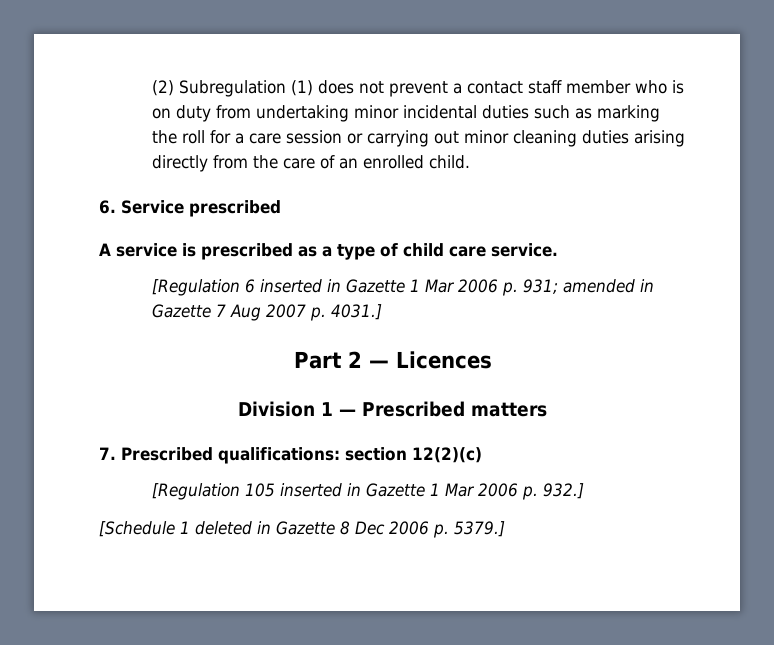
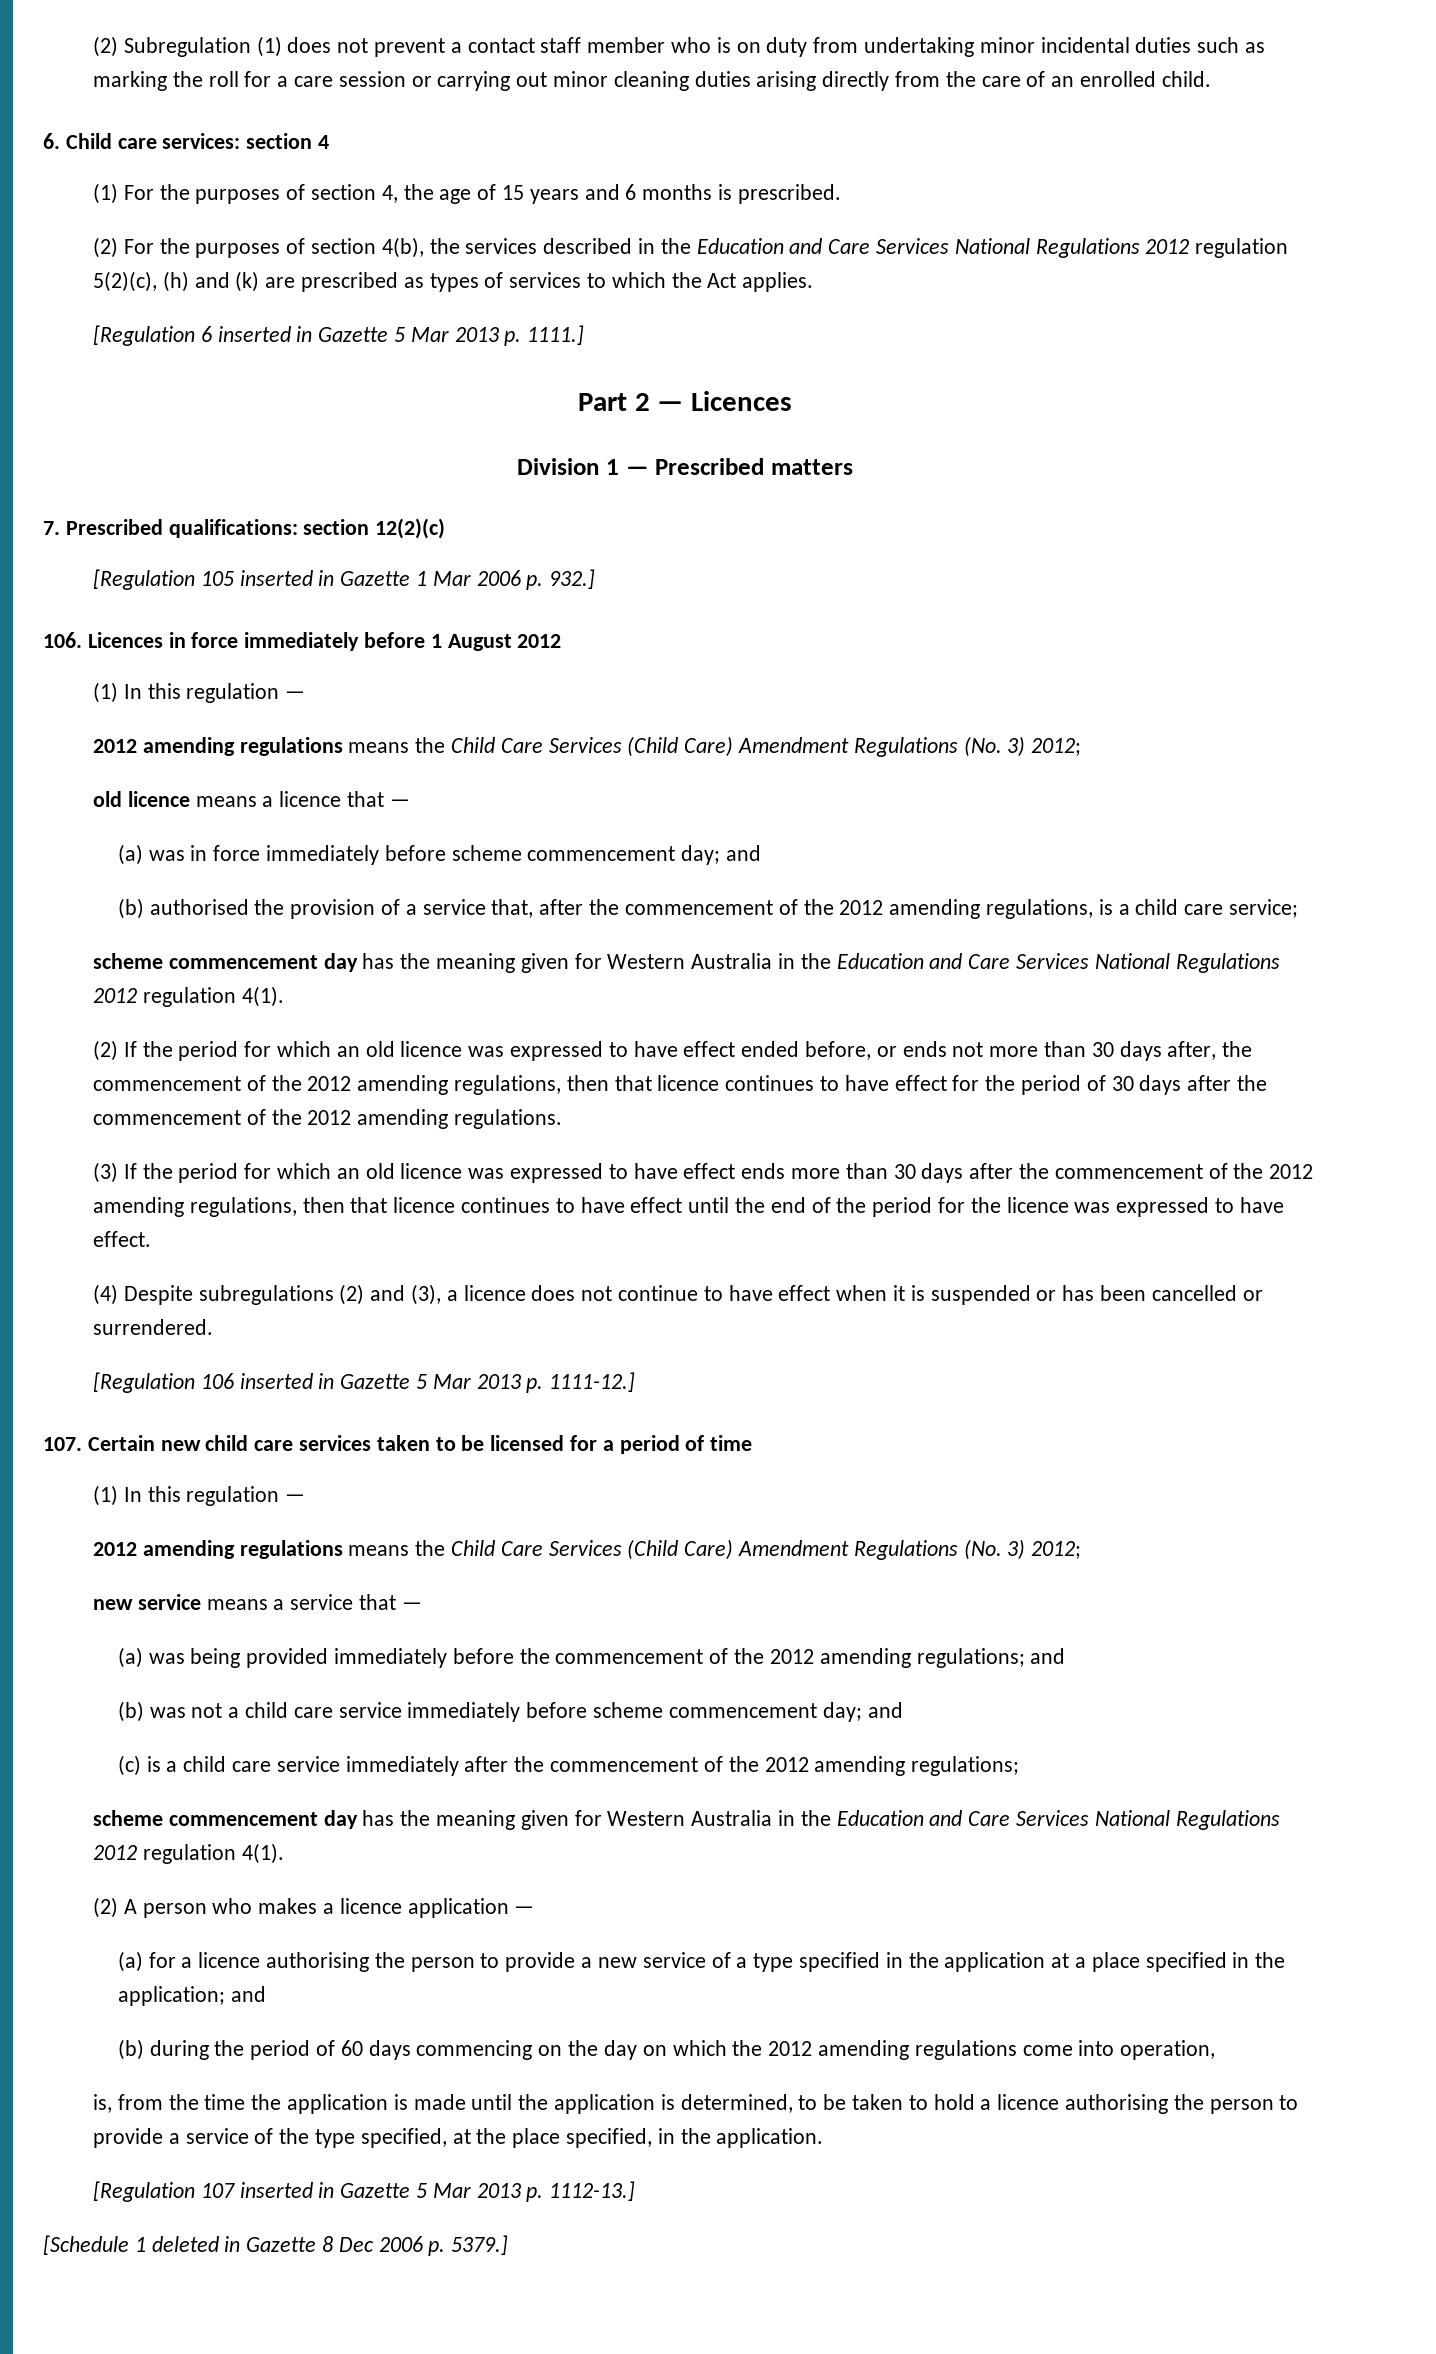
- 6. Service prescribed
- A service is prescribed as a type of child care service.
+ 6. Child care services: section 4
+ (1) For the purposes of section 4, the age of 15 years and 6 months is prescribed.
+ (2) For the purposes of section 4(b), the services described in the Education and Care Services National Regulations 2012 regulation 5(2)(c), (h) and (k) are prescribed as types of services to which the Act applies.
- [Regulation 6 inserted in Gazette 1 Mar 2006 p. 931; amended in Gazette 7 Aug 2007 p. 4031.]
+ [Regulation 6 inserted in Gazette 5 Mar 2013 p. 1111.]
+ 106. Licences in force immediately before 1 August 2012
+ (1) In this regulation —
+ 2012 amending regulations means the Child Care Services (Child Care) Amendment Regulations (No. 3) 2012;
+ old licence means a licence that —
+ (a) was in force immediately before scheme commencement day; and
+ (b) authorised the provision of a service that, after the commencement of the 2012 amending regulations, is a child care service;
+ scheme commencement day has the meaning given for Western Australia in the Education and Care Services National Regulations 2012 regulation 4(1).
+ (2) If the period for which an old licence was expressed to have effect ended before, or ends not more than 30 days after, the commencement of the 2012 amending regulations, then that licence continues to have effect for the period of 30 days after the commencement of the 2012 amending regulations.
+ (3) If the period for which an old licence was expressed to have effect ends more than 30 days after the commencement of the 2012 amending regulations, then that licence continues to have effect until the end of the period for the licence was expressed to have effect.
+ (4) Despite subregulations (2) and (3), a licence does not continue to have effect when it is suspended or has been cancelled or surrendered.
+ [Regulation 106 inserted in Gazette 5 Mar 2013 p. 1111-12.]
+ 107. Certain new child care services taken to be licensed for a period of time
+ (1) In this regulation —
+ 2012 amending regulations means the Child Care Services (Child Care) Amendment Regulations (No. 3) 2012;
+ new service means a service that —
+ (a) was being provided immediately before the commencement of the 2012 amending regulations; and
+ (b) was not a child care service immediately before scheme commencement day; and
+ (c) is a child care service immediately after the commencement of the 2012 amending regulations;
+ scheme commencement day has the meaning given for Western Australia in the Education and Care Services National Regulations 2012 regulation 4(1).
+ (2) A person who makes a licence application —
+ (a) for a licence authorising the person to provide a new service of a type specified in the application at a place specified in the application; and
+ (b) during the period of 60 days commencing on the day on which the 2012 amending regulations come into operation,
+ is, from the time the application is made until the application is determined, to be taken to hold a licence authorising the person to provide a service of the type specified, at the place specified, in the application.
+ [Regulation 107 inserted in Gazette 5 Mar 2013 p. 1112-13.]

